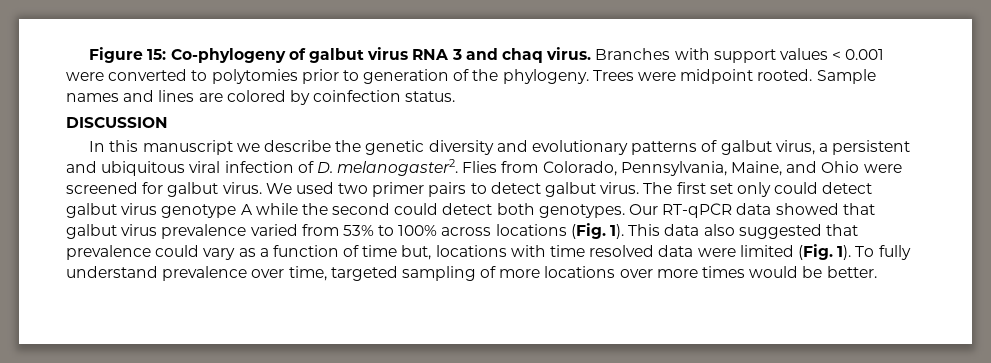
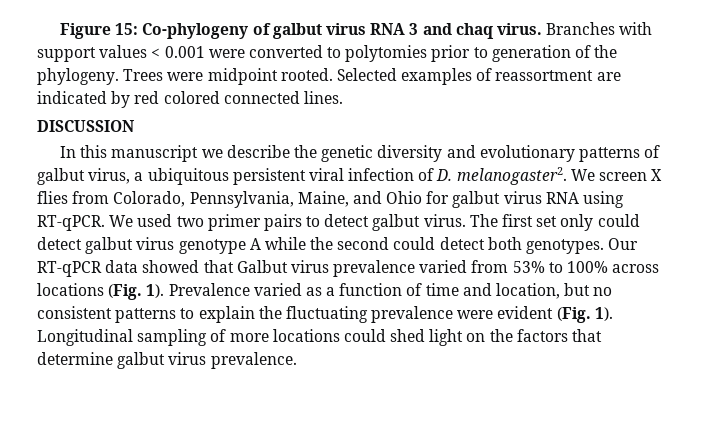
- Sample names and lines are colored by coinfection status.
+ Selected examples of reassortment are indicated by red colored connected lines.
- In this manuscript we describe the genetic diversity and evolutionary patterns of galbut virus, a persistent and ubiquitous viral infection of D. melanogaster2.
+ In this manuscript we describe the genetic diversity and evolutionary patterns of galbut virus, a ubiquitous persistent viral infection of D. melanogaster2.
- Flies from Colorado, Pennsylvania, Maine, and Ohio were screened for galbut virus.
+ We screen X flies from Colorado, Pennsylvania, Maine, and Ohio for galbut virus RNA using RT-qPCR.
- Our RT-qPCR data showed that galbut virus prevalence varied from 53% to 100% across locations (Fig. 1).
+ Our RT-qPCR data showed that Galbut virus prevalence varied from 53% to 100% across locations (Fig. 1).
- This data also suggested that prevalence could vary as a function of time but, locations with time resolved data were limited (Fig. 1). To fully understand prevalence over time, targeted sampling of more locations over more times would be better.
+ Prevalence varied as a function of time and location, but no consistent patterns to explain the fluctuating prevalence were evident (Fig. 1). Longitudinal sampling of more locations could shed light on the factors that determine galbut virus prevalence.

